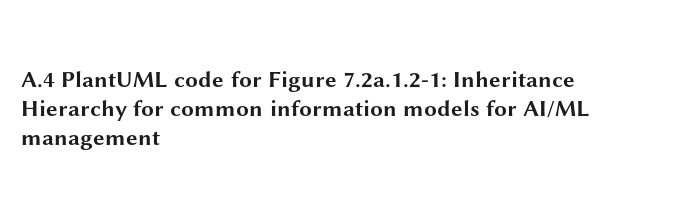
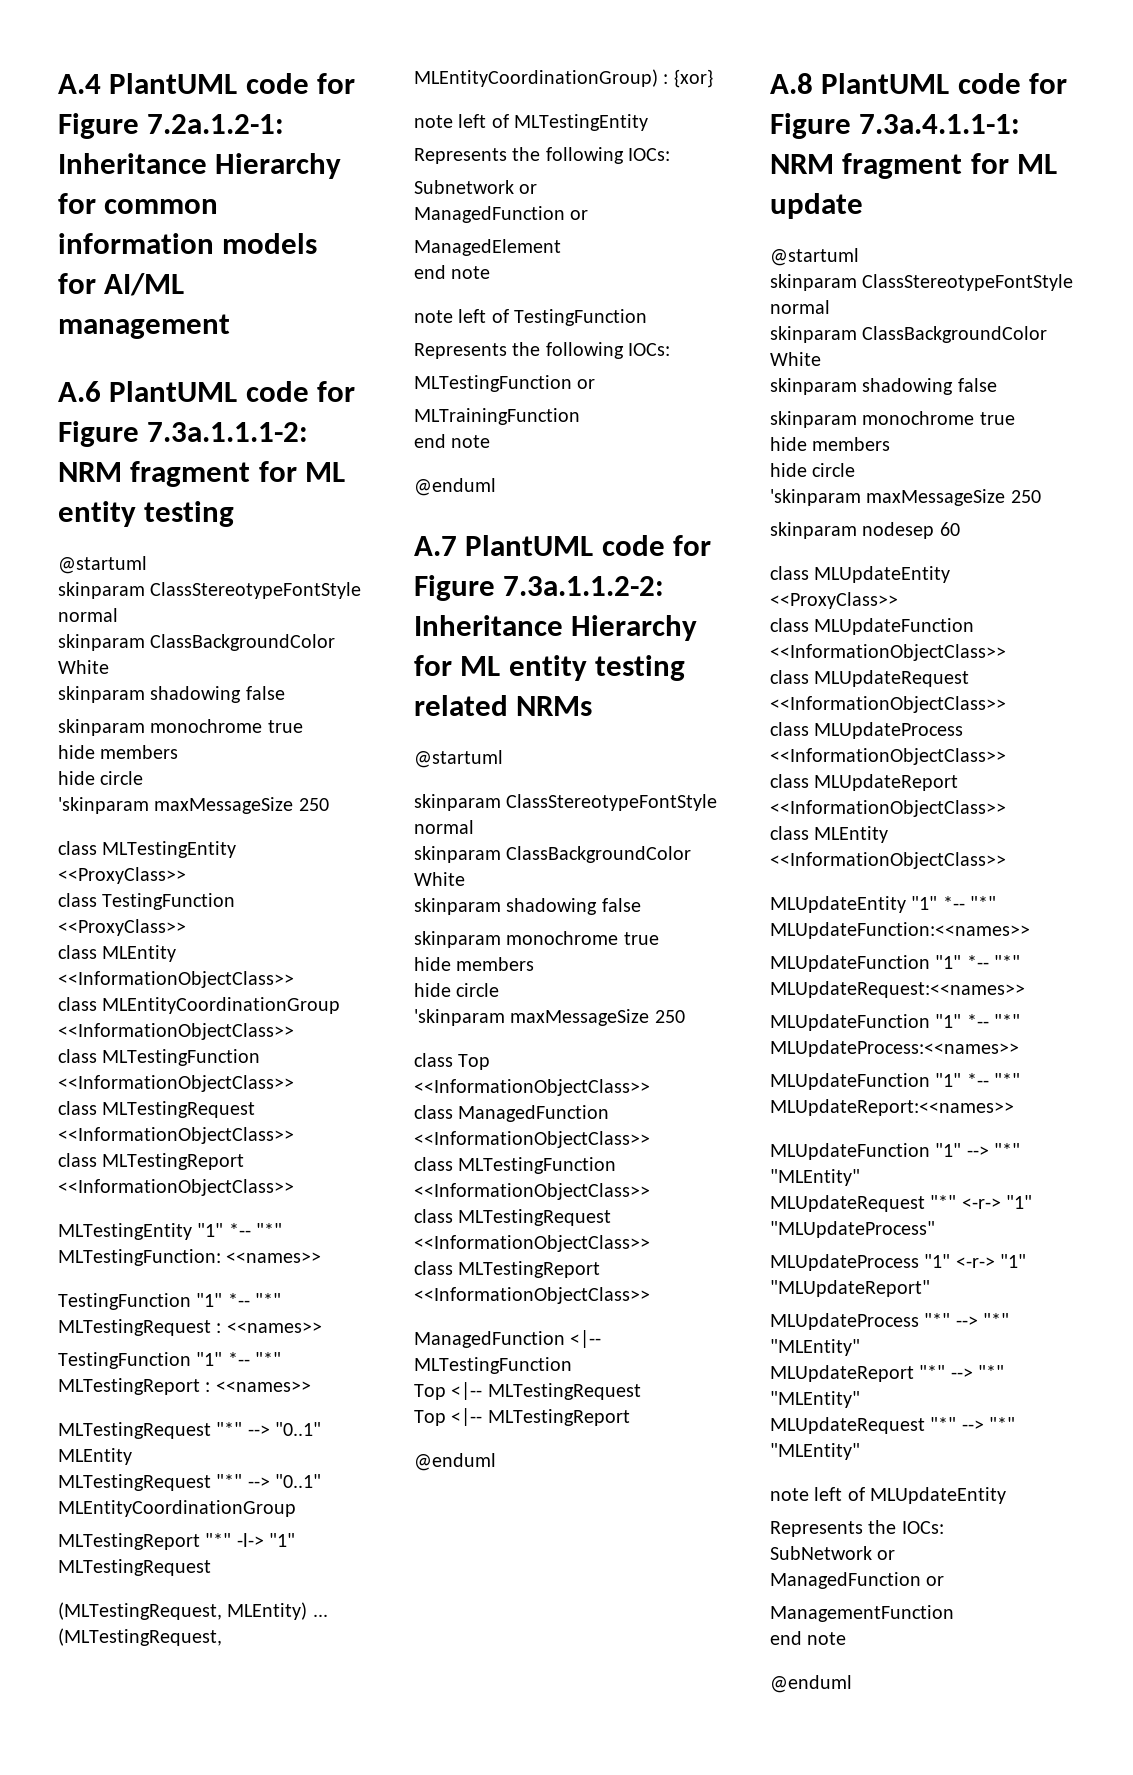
+ A.6 PlantUML code for Figure 7.3a.1.1.1-2: NRM fragment for ML entity testing
+ @startuml
+ skinparam ClassStereotypeFontStyle normal
+ skinparam ClassBackgroundColor White
+ skinparam shadowing false
+ skinparam monochrome true
+ hide members
+ hide circle
+ 'skinparam maxMessageSize 250
+ class MLTestingEntity <<ProxyClass>>
+ class TestingFunction <<ProxyClass>>
+ class MLEntity <<InformationObjectClass>>
+ class MLEntityCoordinationGroup <<InformationObjectClass>>
+ class MLTestingFunction <<InformationObjectClass>>
+ class MLTestingRequest <<InformationObjectClass>>
+ class MLTestingReport <<InformationObjectClass>>
+ MLTestingEntity "1" *-- "*" MLTestingFunction: <<names>>
+ TestingFunction "1" *-- "*" MLTestingRequest : <<names>>
+ TestingFunction "1" *-- "*" MLTestingReport : <<names>>
+ MLTestingRequest "*" --> "0..1" MLEntity
+ MLTestingRequest "*" --> "0..1" MLEntityCoordinationGroup
+ MLTestingReport "*" -l-> "1" MLTestingRequest
+ (MLTestingRequest, MLEntity) ... (MLTestingRequest, MLEntityCoordinationGroup) : {xor}
+ note left of MLTestingEntity
+ Represents the following IOCs:
+ Subnetwork or
+ ManagedFunction or
+ ManagedElement
+ end note
+ note left of TestingFunction
+ Represents the following IOCs:
+ MLTestingFunction or
+ MLTrainingFunction
+ end note
+ @enduml
+ A.7 PlantUML code for Figure 7.3a.1.1.2-2: Inheritance Hierarchy for ML entity testing related NRMs
+ @startuml
+ skinparam ClassStereotypeFontStyle normal
+ skinparam ClassBackgroundColor White
+ skinparam shadowing false
+ skinparam monochrome true
+ hide members
+ hide circle
+ 'skinparam maxMessageSize 250
+ class Top <<InformationObjectClass>>
+ class ManagedFunction <<InformationObjectClass>>
+ class MLTestingFunction <<InformationObjectClass>>
+ class MLTestingRequest <<InformationObjectClass>>
+ class MLTestingReport <<InformationObjectClass>>
+ ManagedFunction <|-- MLTestingFunction
+ Top <|-- MLTestingRequest
+ Top <|-- MLTestingReport
+ @enduml
+ A.8 PlantUML code for Figure 7.3a.4.1.1-1: NRM fragment for ML update
+ @startuml
+ skinparam ClassStereotypeFontStyle normal
+ skinparam ClassBackgroundColor White
+ skinparam shadowing false
+ skinparam monochrome true
+ hide members
+ hide circle
+ 'skinparam maxMessageSize 250
+ skinparam nodesep 60
+ class MLUpdateEntity <<ProxyClass>>
+ class MLUpdateFunction <<InformationObjectClass>>
+ class MLUpdateRequest <<InformationObjectClass>>
+ class MLUpdateProcess <<InformationObjectClass>>
+ class MLUpdateReport <<InformationObjectClass>>
+ class MLEntity <<InformationObjectClass>>
+ MLUpdateEntity "1" *-- "*" MLUpdateFunction:<<names>>
+ MLUpdateFunction "1" *-- "*" MLUpdateRequest:<<names>>
+ MLUpdateFunction "1" *-- "*" MLUpdateProcess:<<names>>
+ MLUpdateFunction "1" *-- "*" MLUpdateReport:<<names>>
+ MLUpdateFunction "1" --> "*" "MLEntity"
+ MLUpdateRequest "*" <-r-> "1" "MLUpdateProcess"
+ MLUpdateProcess "1" <-r-> "1" "MLUpdateReport"
+ MLUpdateProcess "*" --> "*" "MLEntity"
+ MLUpdateReport "*" --> "*" "MLEntity"
+ MLUpdateRequest "*" --> "*" "MLEntity"
+ note left of MLUpdateEntity
+ Represents the IOCs:
+ SubNetwork or
+ ManagedFunction or
+ ManagementFunction
+ end note
+ @enduml

